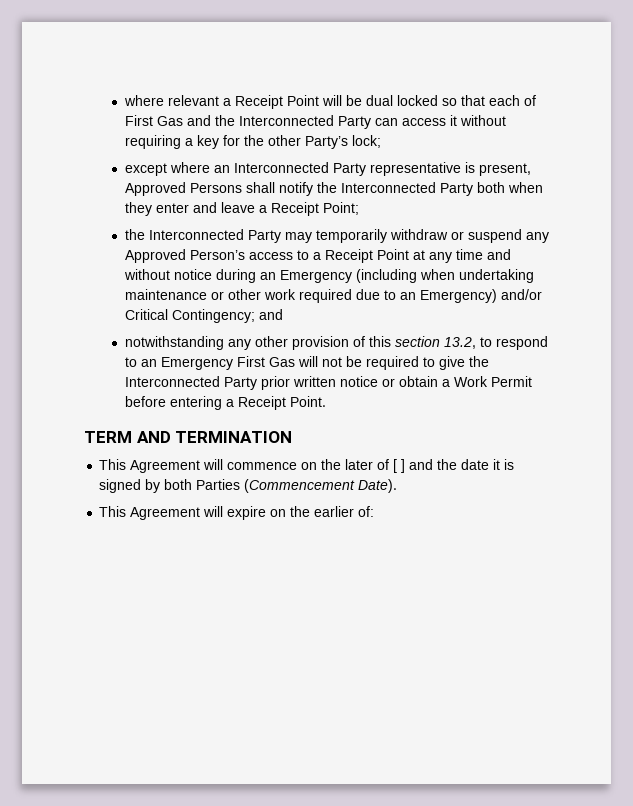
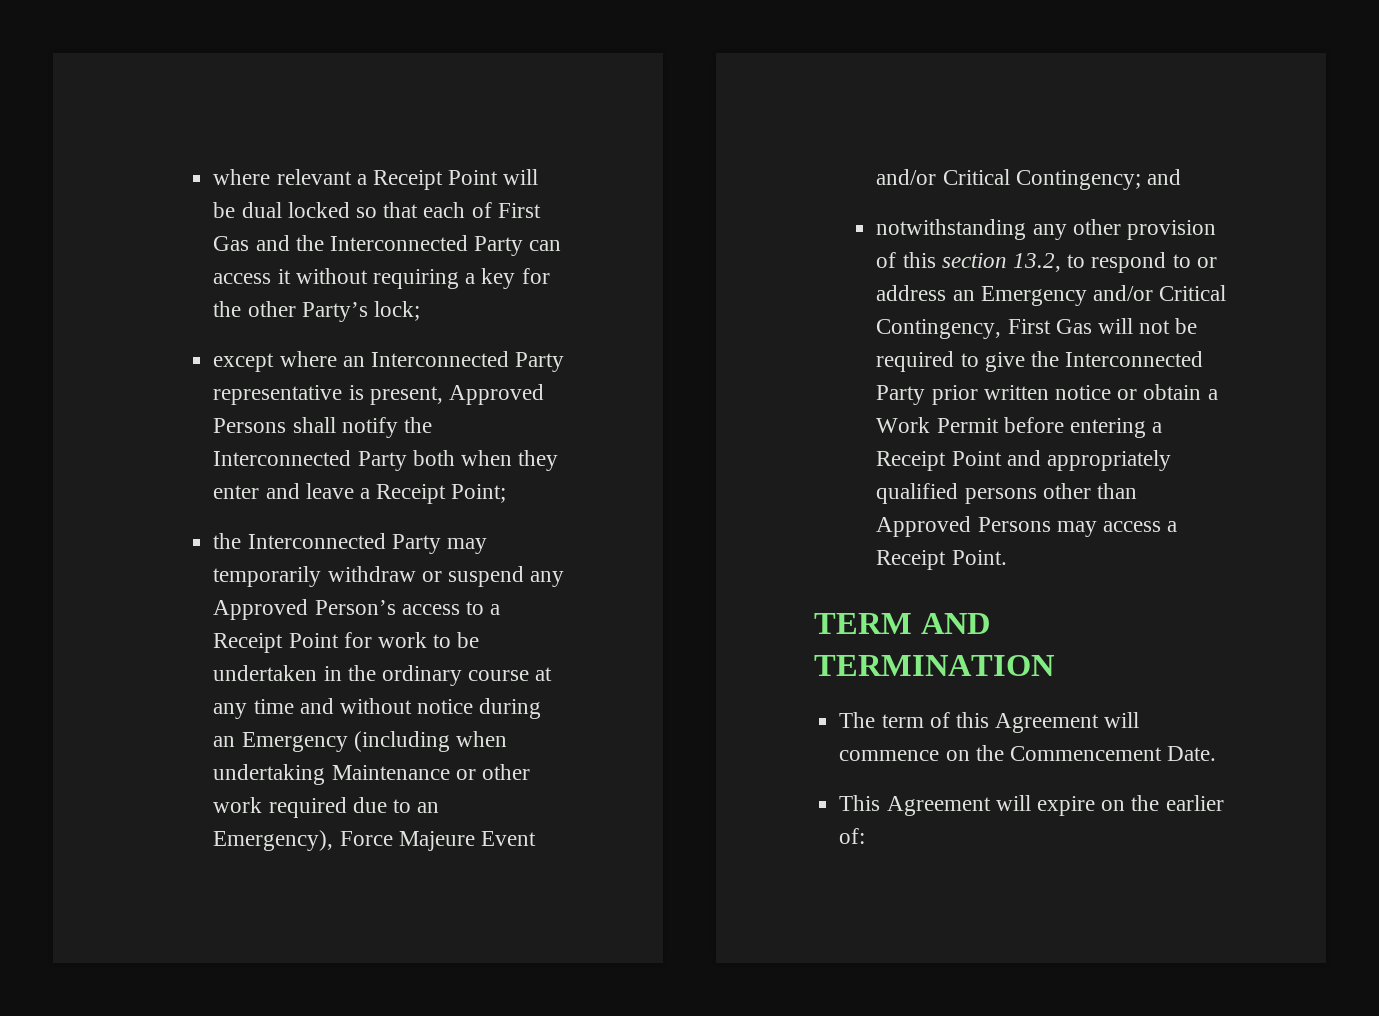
- the Interconnected Party may temporarily withdraw or suspend any Approved Person’s access to a Receipt Point at any time and without notice during an Emergency (including when undertaking maintenance or other work required due to an Emergency) and/or Critical Contingency; and
+ the Interconnected Party may temporarily withdraw or suspend any Approved Person’s access to a Receipt Point for work to be undertaken in the ordinary course at any time and without notice during an Emergency (including when undertaking Maintenance or other work required due to an Emergency), Force Majeure Event and/or Critical Contingency; and
- notwithstanding any other provision of this section 13.2, to respond to an Emergency First Gas will not be required to give the Interconnected Party prior written notice or obtain a Work Permit before entering a Receipt Point.
+ notwithstanding any other provision of this section 13.2, to respond to or address an Emergency and/or Critical Contingency, First Gas will not be required to give the Interconnected Party prior written notice or obtain a Work Permit before entering a Receipt Point and appropriately qualified persons other than Approved Persons may access a Receipt Point.
- This Agreement will commence on the later of [ ] and the date it is signed by both Parties (Commencement Date).
+ The term of this Agreement will commence on the Commencement Date.

